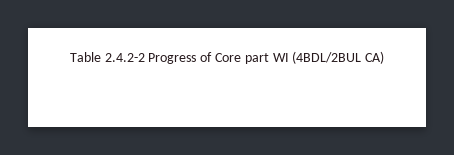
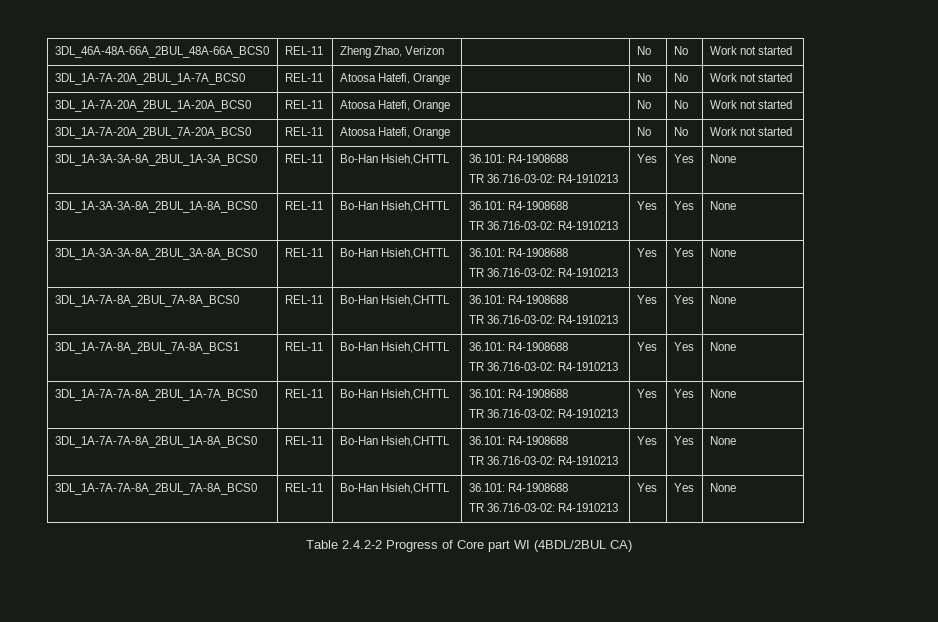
+ 3DL_46A-48A-66A_2BUL_48A-66A_BCS0 | REL-11 | Zheng Zhao, Verizon | | No | No | Work not started
+ 3DL_1A-7A-20A_2BUL_1A-7A_BCS0 | REL-11 | Atoosa Hatefi, Orange | | No | No | Work not started
+ 3DL_1A-7A-20A_2BUL_1A-20A_BCS0 | REL-11 | Atoosa Hatefi, Orange | | No | No | Work not started
+ 3DL_1A-7A-20A_2BUL_7A-20A_BCS0 | REL-11 | Atoosa Hatefi, Orange | | No | No | Work not started
+ 3DL_1A-3A-3A-8A_2BUL_1A-3A_BCS0 | REL-11 | Bo-Han Hsieh,CHTTL | 36.101: R4-1908688
+ TR 36.716-03-02: R4-1910213 | Yes | Yes | None
+ 3DL_1A-3A-3A-8A_2BUL_1A-8A_BCS0 | REL-11 | Bo-Han Hsieh,CHTTL | 36.101: R4-1908688
+ TR 36.716-03-02: R4-1910213 | Yes | Yes | None
+ 3DL_1A-3A-3A-8A_2BUL_3A-8A_BCS0 | REL-11 | Bo-Han Hsieh,CHTTL | 36.101: R4-1908688
+ TR 36.716-03-02: R4-1910213 | Yes | Yes | None
+ 3DL_1A-7A-8A_2BUL_7A-8A_BCS0 | REL-11 | Bo-Han Hsieh,CHTTL | 36.101: R4-1908688
+ TR 36.716-03-02: R4-1910213 | Yes | Yes | None
+ 3DL_1A-7A-8A_2BUL_7A-8A_BCS1 | REL-11 | Bo-Han Hsieh,CHTTL | 36.101: R4-1908688
+ TR 36.716-03-02: R4-1910213 | Yes | Yes | None
+ 3DL_1A-7A-7A-8A_2BUL_1A-7A_BCS0 | REL-11 | Bo-Han Hsieh,CHTTL | 36.101: R4-1908688
+ TR 36.716-03-02: R4-1910213 | Yes | Yes | None
+ 3DL_1A-7A-7A-8A_2BUL_1A-8A_BCS0 | REL-11 | Bo-Han Hsieh,CHTTL | 36.101: R4-1908688
+ TR 36.716-03-02: R4-1910213 | Yes | Yes | None
+ 3DL_1A-7A-7A-8A_2BUL_7A-8A_BCS0 | REL-11 | Bo-Han Hsieh,CHTTL | 36.101: R4-1908688
+ TR 36.716-03-02: R4-1910213 | Yes | Yes | None

